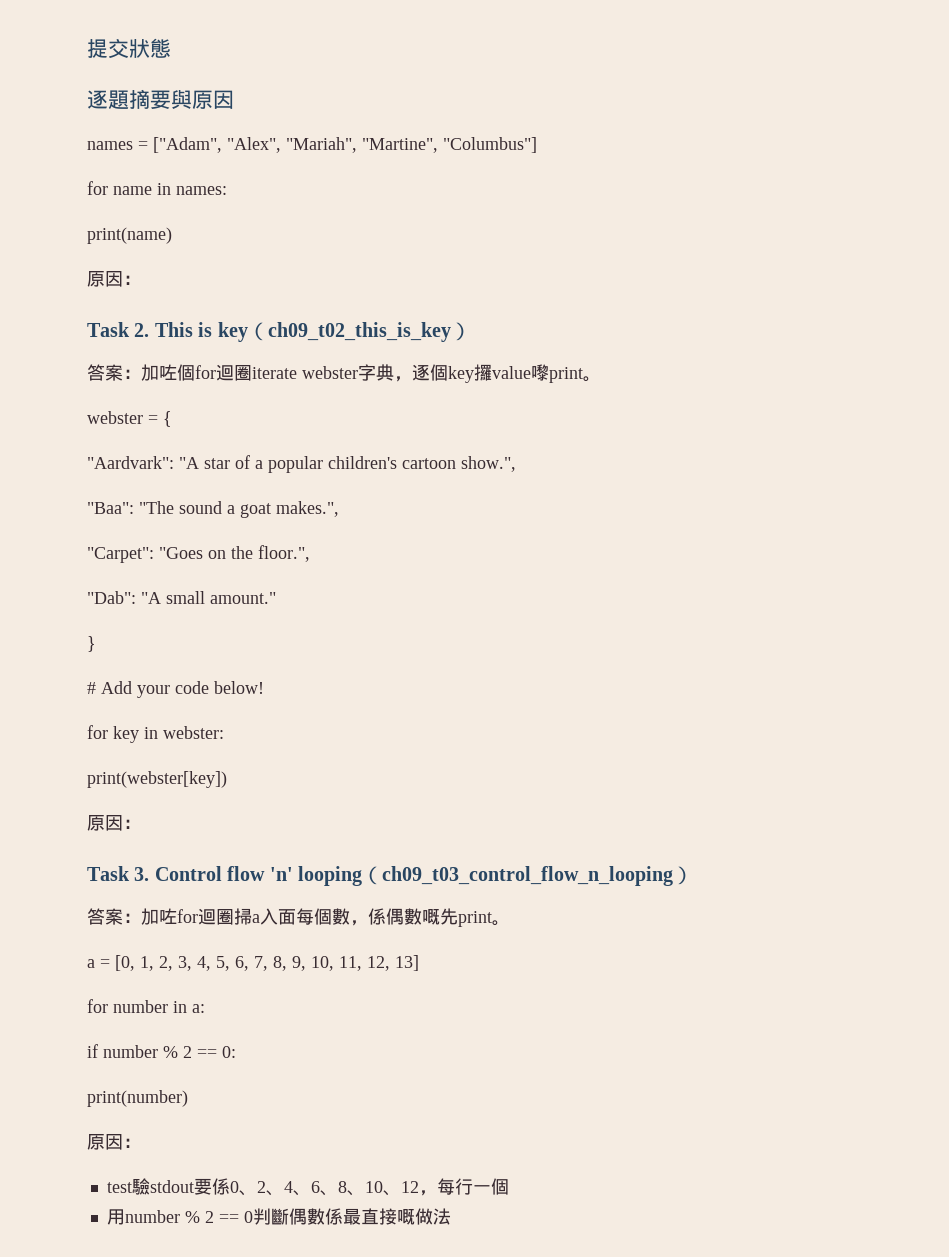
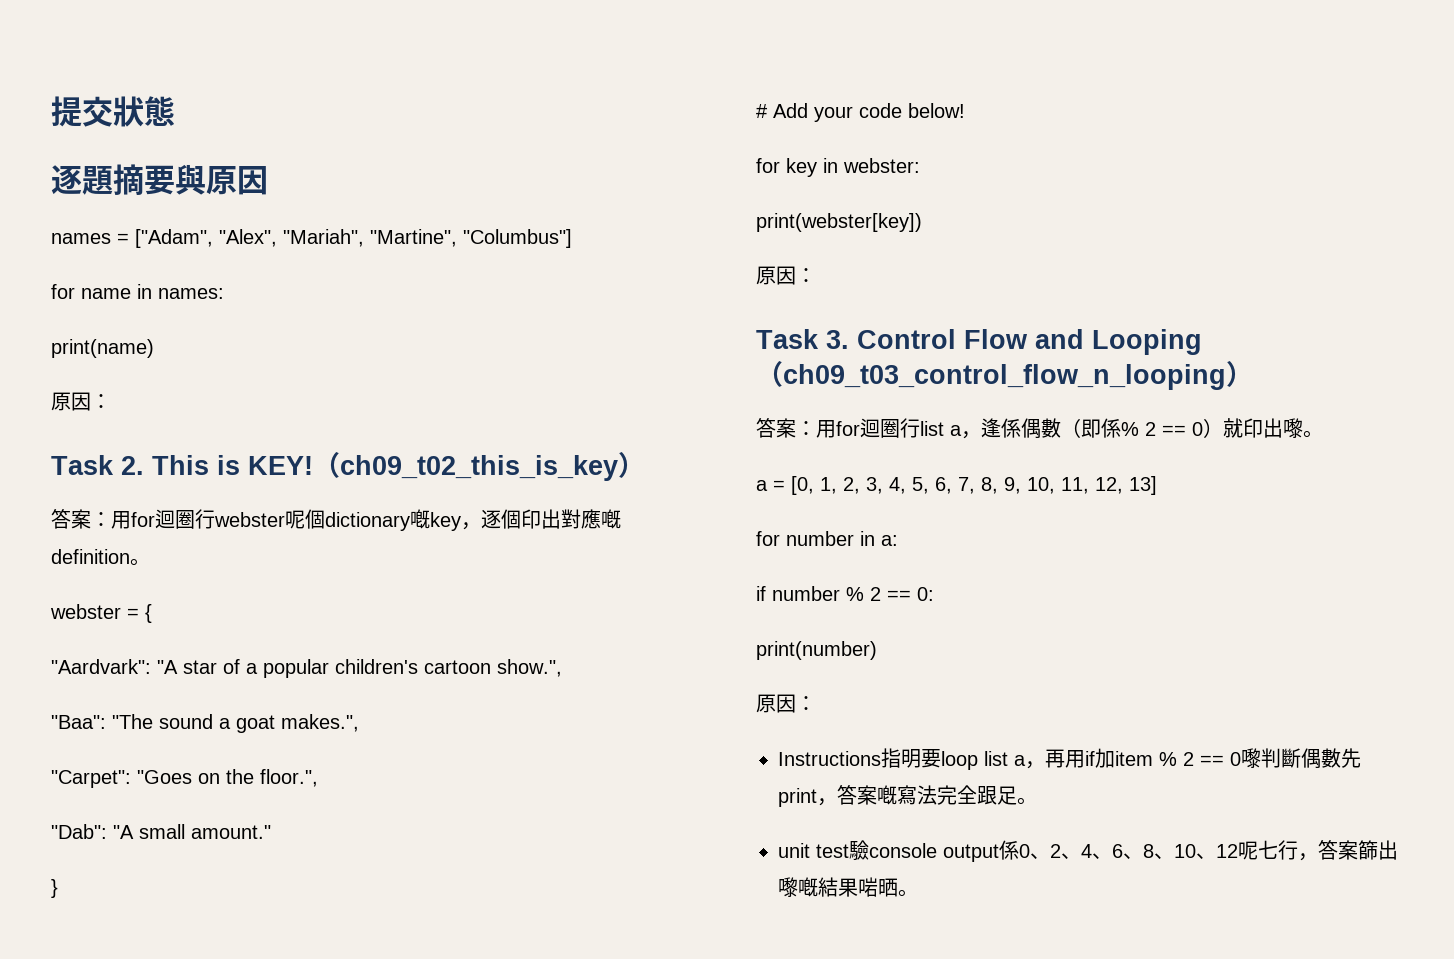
- Task 2. This is key（ch09_t02_this_is_key）
+ Task 2. This is KEY!（ch09_t02_this_is_key）
- 答案：加咗個for迴圈iterate webster字典，逐個key攞value嚟print。
+ 答案：用for迴圈行webster呢個dictionary嘅key，逐個印出對應嘅definition。
- Task 3. Control flow 'n' looping（ch09_t03_control_flow_n_looping）
+ Task 3. Control Flow and Looping（ch09_t03_control_flow_n_looping）
- 答案：加咗for迴圈掃a入面每個數，係偶數嘅先print。
+ 答案：用for迴圈行list a，逢係偶數（即係% 2 == 0）就印出嚟。
- test驗stdout要係0、2、4、6、8、10、12，每行一個
- 用number % 2 == 0判斷偶數係最直接嘅做法
+ Instructions指明要loop list a，再用if加item % 2 == 0嚟判斷偶數先print，答案嘅寫法完全跟足。
+ unit test驗console output係0、2、4、6、8、10、12呢七行，答案篩出嚟嘅結果啱晒。

